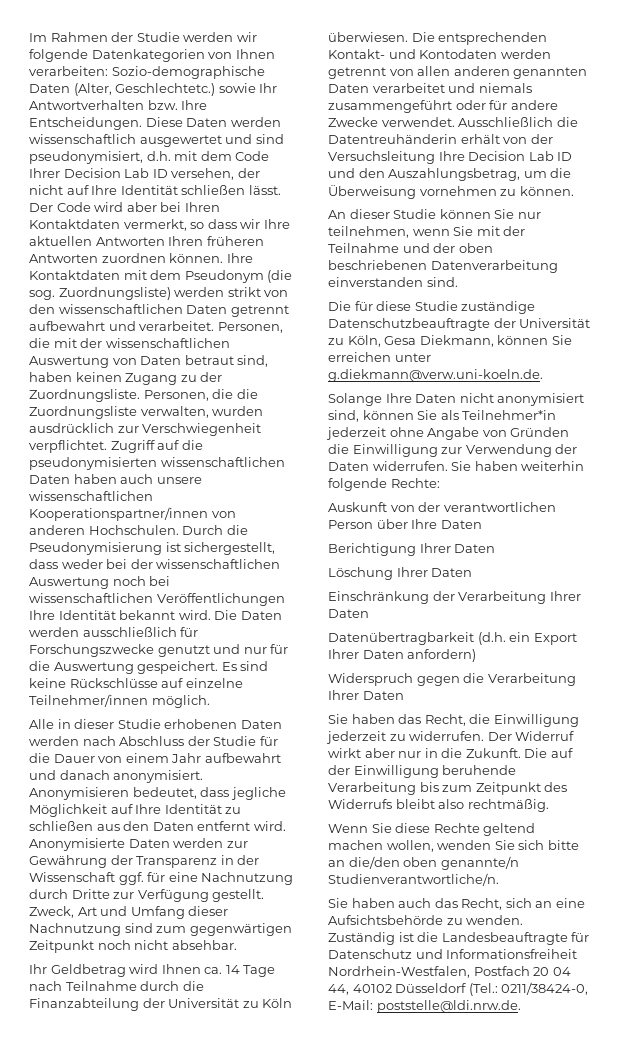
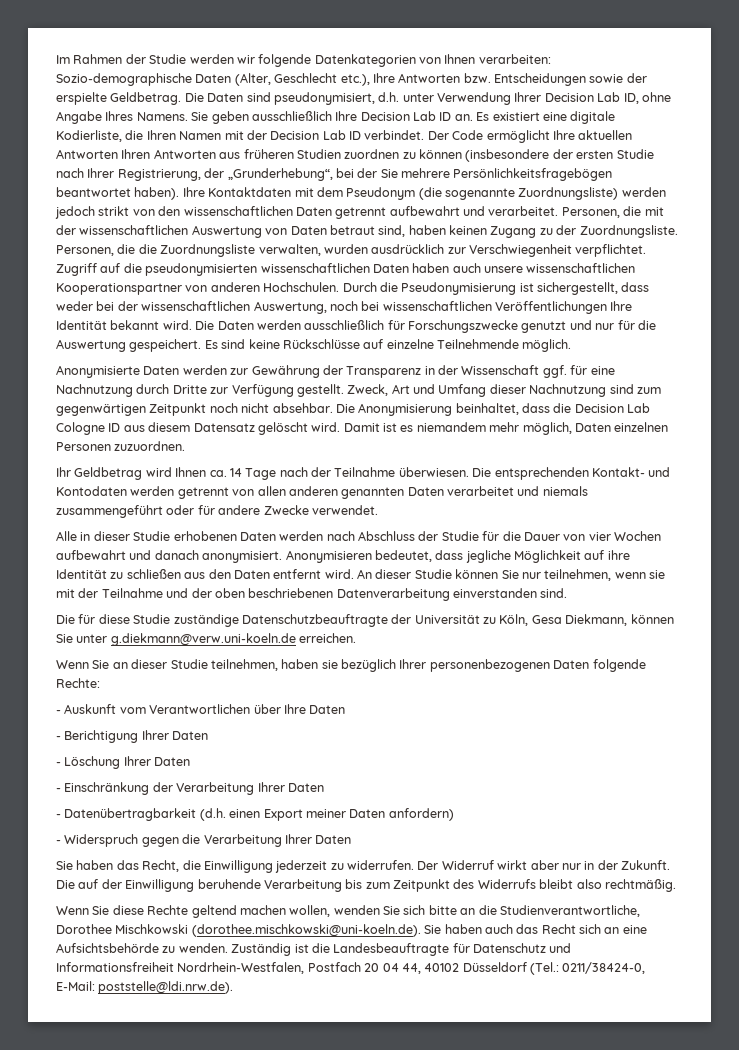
- Im Rahmen der Studie werden wir folgende Datenkategorien von Ihnen verarbeiten: Sozio-demographische Daten (Alter, Geschlechtetc.) sowie Ihr Antwortverhalten bzw. Ihre Entscheidungen. Diese Daten werden wissenschaftlich ausgewertet und sind pseudonymisiert, d.h. mit dem Code Ihrer Decision Lab ID versehen, der nicht auf Ihre Identität schließen lässt. Der Code wird aber bei Ihren Kontaktdaten vermerkt, so dass wir Ihre aktuellen Antworten Ihren früheren Antworten zuordnen können.
+ Im Rahmen der Studie werden wir folgende Datenkategorien von Ihnen verarbeiten: Sozio-demographische Daten (Alter, Geschlecht etc.), Ihre Antworten bzw. Entscheidungen sowie der erspielte Geldbetrag. Die Daten sind pseudonymisiert, d.h. unter Verwendung Ihrer Decision Lab ID, ohne Angabe Ihres Namens. Sie geben ausschließlich Ihre Decision Lab ID an. Es existiert eine digitale Kodierliste, die Ihren Namen mit der Decision Lab ID verbindet. Der Code ermöglicht Ihre aktuellen Antworten Ihren Antworten aus früheren Studien zuordnen zu können (insbesondere der ersten Studie nach Ihrer Registrierung, der „Grunderhebung“, bei der Sie mehrere Persönlichkeitsfragebögen beantwortet haben).
- Ihre Kontaktdaten mit dem Pseudonym (die sog. Zuordnungsliste) werden strikt von den wissenschaftlichen Daten getrennt aufbewahrt und verarbeitet.
+ Ihre Kontaktdaten mit dem Pseudonym (die sogenannte Zuordnungsliste) werden jedoch strikt von den wissenschaftlichen Daten getrennt aufbewahrt und verarbeitet.
- Zugriff auf die pseudonymisierten wissenschaftlichen Daten haben auch unsere wissenschaftlichen Kooperationspartner/innen von anderen Hochschulen.
+ Zugriff auf die pseudonymisierten wissenschaftlichen Daten haben auch unsere wissenschaftlichen Kooperationspartner von anderen Hochschulen.
- Durch die Pseudonymisierung ist sichergestellt, dass weder bei der wissenschaftlichen Auswertung noch bei wissenschaftlichen Veröffentlichungen Ihre Identität bekannt wird.
+ Durch die Pseudonymisierung ist sichergestellt, dass weder bei der wissenschaftlichen Auswertung, noch bei wissenschaftlichen Veröffentlichungen Ihre Identität bekannt wird.
- Es sind keine Rückschlüsse auf einzelne Teilnehmer/innen möglich.
+ Es sind keine Rückschlüsse auf einzelne Teilnehmende möglich.
- Alle in dieser Studie erhobenen Daten werden nach Abschluss der Studie für die Dauer von einem Jahr aufbewahrt und danach anonymisiert. Anonymisieren bedeutet, dass jegliche Möglichkeit auf Ihre Identität zu schließen aus den Daten entfernt wird.
+ Die Anonymisierung beinhaltet, dass die Decision Lab Cologne ID aus diesem Datensatz gelöscht wird. Damit ist es niemandem mehr möglich, Daten einzelnen Personen zuzuordnen.
- Ihr Geldbetrag wird Ihnen ca. 14 Tage nach Teilnahme durch die Finanzabteilung der Universität zu Köln überwiesen.
+ Ihr Geldbetrag wird Ihnen ca. 14 Tage nach der Teilnahme überwiesen.
- Die entsprechenden Kontakt- und Kontodaten werden getrennt von allen anderen genannten Daten verarbeitet und niemals zusammengeführt oder für andere Zwecke verwendet. Ausschließlich die Datentreuhänderin erhält von der Versuchsleitung Ihre Decision Lab ID und den Auszahlungsbetrag, um die Überweisung vornehmen zu können.
- An dieser Studie können Sie nur teilnehmen, wenn Sie mit der Teilnahme und der oben beschriebenen Datenverarbeitung einverstanden sind.
+ Die entsprechenden Kontakt- und Kontodaten werden getrennt von allen anderen genannten Daten verarbeitet und niemals zusammengeführt oder für andere Zwecke verwendet.
+ Alle in dieser Studie erhobenen Daten werden nach Abschluss der Studie für die Dauer von vier Wochen aufbewahrt und danach anonymisiert. Anonymisieren bedeutet, dass jegliche Möglichkeit auf ihre Identität zu schließen aus den Daten entfernt wird. An dieser Studie können Sie nur teilnehmen, wenn sie mit der Teilnahme und der oben beschriebenen Datenverarbeitung einverstanden sind.
- Die für diese Studie zuständige Datenschutzbeauftragte der Universität zu Köln, Gesa Diekmann, können Sie erreichen unter g.diekmann@verw.uni-koeln.de.
- Solange Ihre Daten nicht anonymisiert sind, können Sie als Teilnehmer*in jederzeit ohne Angabe von Gründen die Einwilligung zur Verwendung der Daten widerrufen. Sie haben weiterhin folgende Rechte:
- Auskunft von der verantwortlichen Person über Ihre Daten
+ Die für diese Studie zuständige Datenschutzbeauftragte der Universität zu Köln, Gesa Diekmann, können Sie unter g.diekmann@verw.uni-koeln.de erreichen.
+ Wenn Sie an dieser Studie teilnehmen, haben sie bezüglich Ihrer personenbezogenen Daten folgende Rechte:
+ - Auskunft vom Verantwortlichen über Ihre Daten
- Berichtigung Ihrer Daten
+ - Berichtigung Ihrer Daten
- Löschung Ihrer Daten
+ - Löschung Ihrer Daten
- Einschränkung der Verarbeitung Ihrer Daten
+ - Einschränkung der Verarbeitung Ihrer Daten
- Datenübertragbarkeit (d.h. ein Export Ihrer Daten anfordern)
+ - Datenübertragbarkeit (d.h. einen Export meiner Daten anfordern)
- Widerspruch gegen die Verarbeitung Ihrer Daten
+ - Widerspruch gegen die Verarbeitung Ihrer Daten
- Der Widerruf wirkt aber nur in die Zukunft.
+ Der Widerruf wirkt aber nur in der Zukunft.
- Wenn Sie diese Rechte geltend machen wollen, wenden Sie sich bitte an die/den oben genannte/n Studienverantwortliche/n.
- Sie haben auch das Recht, sich an eine Aufsichtsbehörde zu wenden.
+ Wenn Sie diese Rechte geltend machen wollen, wenden Sie sich bitte an die Studienverantwortliche, Dorothee Mischkowski (dorothee.mischkowski@uni-koeln.de). Sie haben auch das Recht sich an eine Aufsichtsbehörde zu wenden.
- Zuständig ist die Landesbeauftragte für Datenschutz und Informationsfreiheit Nordrhein-Westfalen, Postfach 20 04 44, 40102 Düsseldorf (Tel.: 0211/38424-0, E-Mail: poststelle@ldi.nrw.de.
+ Zuständig ist die Landesbeauftragte für Datenschutz und Informationsfreiheit Nordrhein-Westfalen, Postfach 20 04 44, 40102 Düsseldorf (Tel.: 0211/38424-0, E-Mail: poststelle@ldi.nrw.de).

